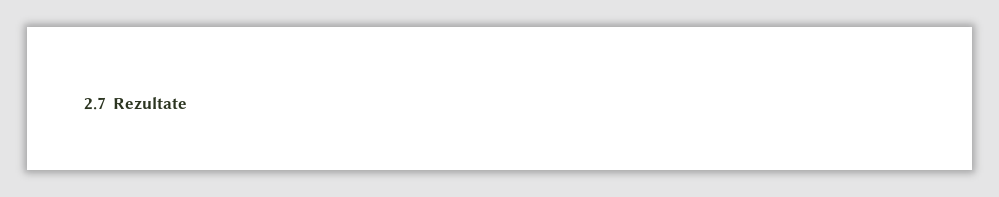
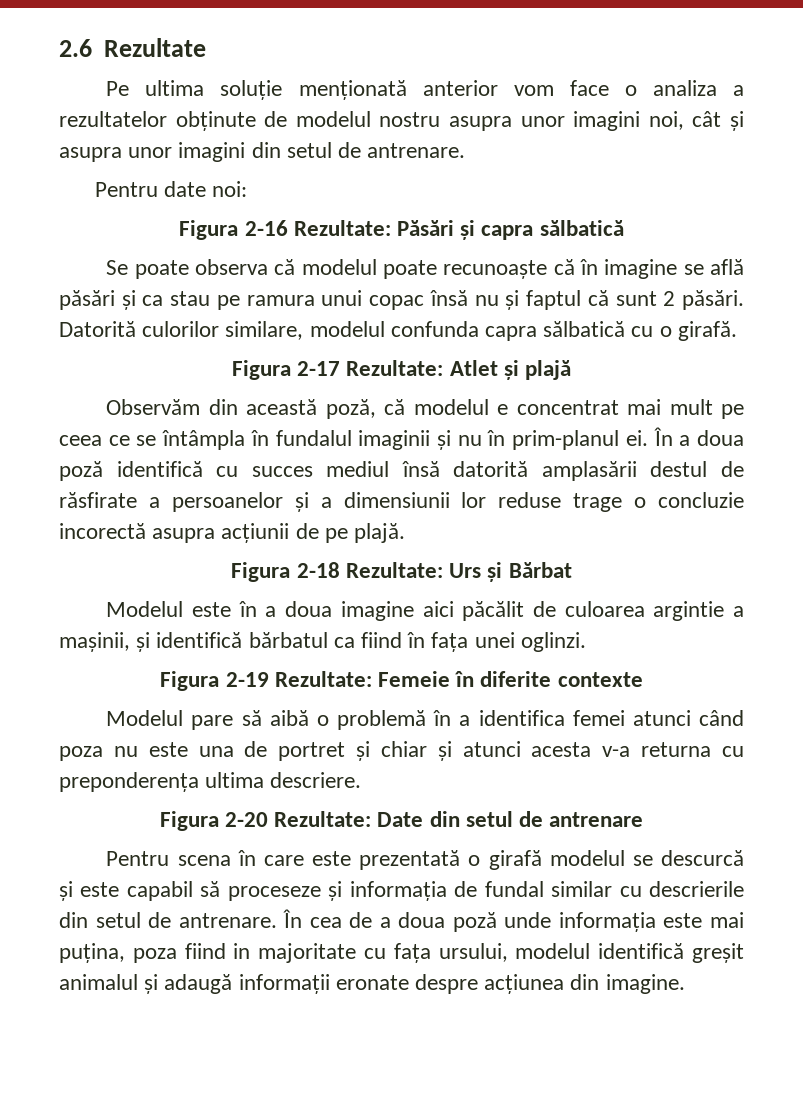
- 2.7 Rezultate
+ 2.6 Rezultate
+ Pe ultima soluție menționată anterior vom face o analiza a rezultatelor obținute de modelul nostru asupra unor imagini noi, cât și asupra unor imagini din setul de antrenare.
+ Pentru date noi:
+ Figura 2-16 Rezultate: Păsări și capra sălbatică
+ Se poate observa că modelul poate recunoaște că în imagine se află păsări și ca stau pe ramura unui copac însă nu și faptul că sunt 2 păsări. Datorită culorilor similare, modelul confunda capra sălbatică cu o girafă.
+ Figura 2-17 Rezultate: Atlet și plajă
+ Observăm din această poză, că modelul e concentrat mai mult pe ceea ce se întâmpla în fundalul imaginii și nu în prim-planul ei. În a doua poză identifică cu succes mediul însă datorită amplasării destul de răsfirate a persoanelor și a dimensiunii lor reduse trage o concluzie incorectă asupra acțiunii de pe plajă.
+ Figura 2-18 Rezultate: Urs și Bărbat
+ Modelul este în a doua imagine aici păcălit de culoarea argintie a mașinii, și identifică bărbatul ca fiind în fața unei oglinzi.
+ Figura 2-19 Rezultate: Femeie în diferite contexte
+ Modelul pare să aibă o problemă în a identifica femei atunci când poza nu este una de portret și chiar și atunci acesta v-a returna cu preponderența ultima descriere.
+ Figura 2-20 Rezultate: Date din setul de antrenare
+ Pentru scena în care este prezentată o girafă modelul se descurcă și este capabil să proceseze și informația de fundal similar cu descrierile din setul de antrenare. În cea de a doua poză unde informația este mai puțina, poza fiind in majoritate cu fața ursului, modelul identifică greșit animalul și adaugă informații eronate despre acțiunea din imagine.

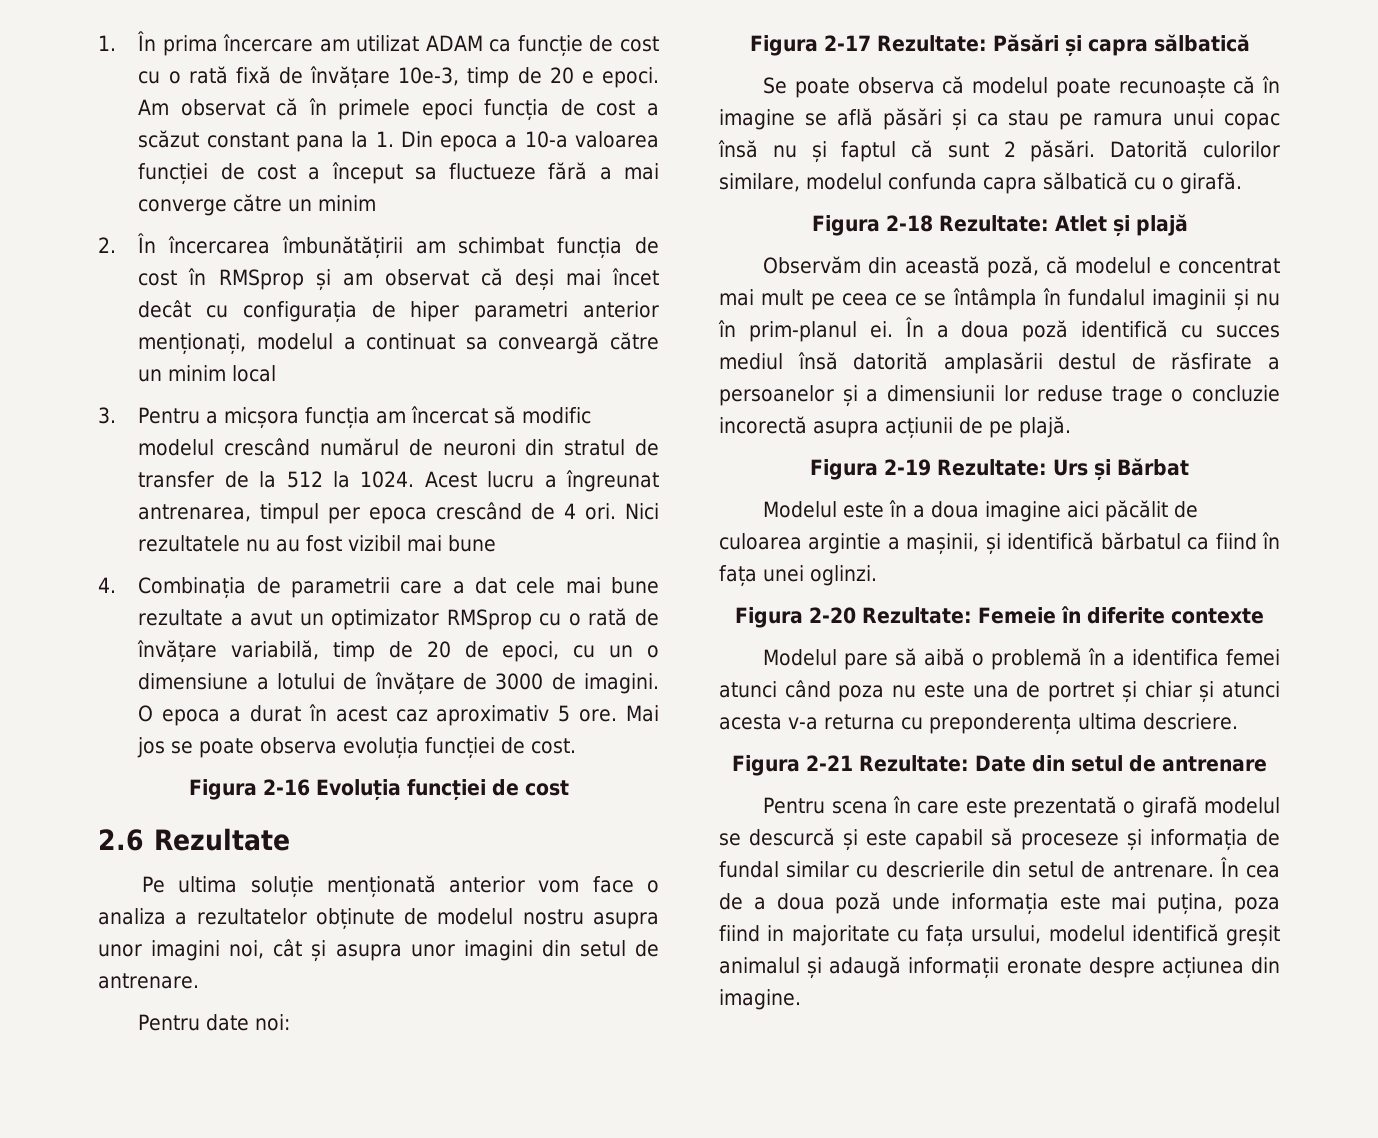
+ 1. În prima încercare am utilizat ADAM ca funcție de cost cu o rată fixă de învățare 10e-3, timp de 20 e epoci. Am observat că în primele epoci funcția de cost a scăzut constant pana la 1. Din epoca a 10-a valoarea funcției de cost a început sa fluctueze fără a mai converge către un minim
+ 2. În încercarea îmbunătățirii am schimbat funcția de cost în RMSprop și am observat că deși mai încet decât cu configurația de hiper parametri anterior menționați, modelul a continuat sa conveargă către un minim local
+ 3. Pentru a micșora funcția am încercat să modific modelul crescând numărul de neuroni din stratul de transfer de la 512 la 1024. Acest lucru a îngreunat antrenarea, timpul per epoca crescând de 4 ori. Nici rezultatele nu au fost vizibil mai bune
+ 4. Combinația de parametrii care a dat cele mai bune rezultate a avut un optimizator RMSprop cu o rată de învățare variabilă, timp de 20 de epoci, cu un o dimensiune a lotului de învățare de 3000 de imagini. O epoca a durat în acest caz aproximativ 5 ore. Mai jos se poate observa evoluția funcției de cost.
+ Figura 2-16 Evoluția funcției de cost
- Figura 2-16 Rezultate: Păsări și capra sălbatică
+ Figura 2-17 Rezultate: Păsări și capra sălbatică
- Figura 2-17 Rezultate: Atlet și plajă
+ Figura 2-18 Rezultate: Atlet și plajă
- Figura 2-18 Rezultate: Urs și Bărbat
+ Figura 2-19 Rezultate: Urs și Bărbat
- Figura 2-19 Rezultate: Femeie în diferite contexte
+ Figura 2-20 Rezultate: Femeie în diferite contexte
- Figura 2-20 Rezultate: Date din setul de antrenare
+ Figura 2-21 Rezultate: Date din setul de antrenare

